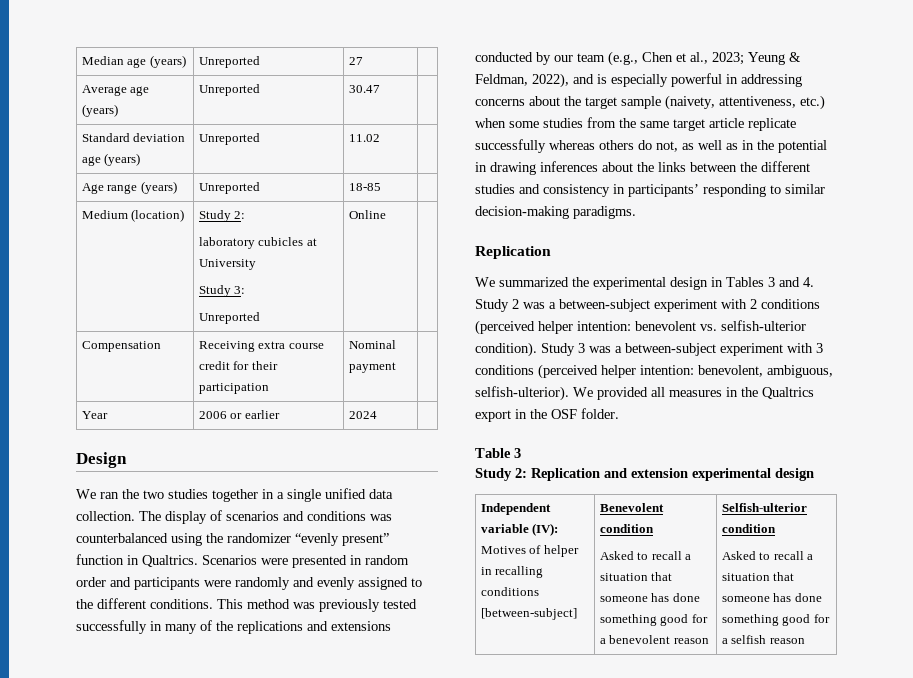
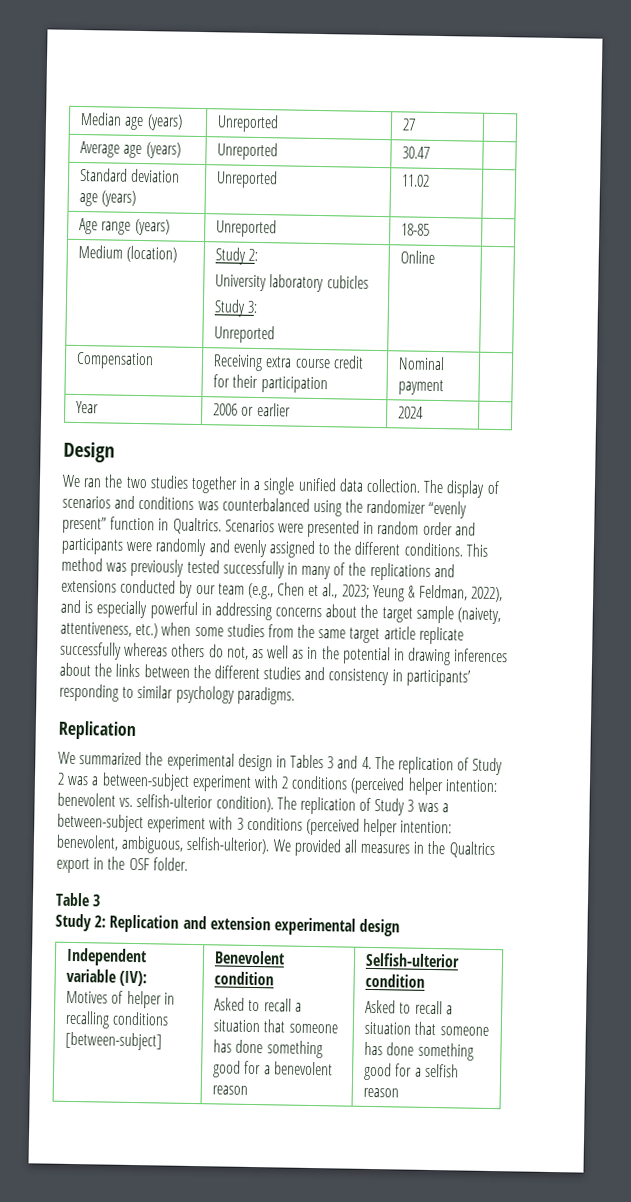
  Medium (location) | Study 2:
- laboratory cubicles at University
+ University laboratory cubicles
- Yeung & Feldman, 2022), and is especially powerful in addressing concerns about the target sample (naivety, attentiveness, etc.) when some studies from the same target article replicate successfully whereas others do not, as well as in the potential in drawing inferences about the links between the different studies and consistency in participants’ responding to similar decision-making paradigms.
+ Yeung & Feldman, 2022), and is especially powerful in addressing concerns about the target sample (naivety, attentiveness, etc.) when some studies from the same target article replicate successfully whereas others do not, as well as in the potential in drawing inferences about the links between the different studies and consistency in participants’ responding to similar psychology paradigms.
- We summarized the experimental design in Tables 3 and 4. Study 2 was a between-subject experiment with 2 conditions (perceived helper intention: benevolent vs. selfish-ulterior condition).
+ We summarized the experimental design in Tables 3 and 4. The replication of Study 2 was a between-subject experiment with 2 conditions (perceived helper intention: benevolent vs. selfish-ulterior condition).
- Study 3 was a between-subject experiment with 3 conditions (perceived helper intention: benevolent, ambiguous, selfish-ulterior).
+ The replication of Study 3 was a between-subject experiment with 3 conditions (perceived helper intention: benevolent, ambiguous, selfish-ulterior).

